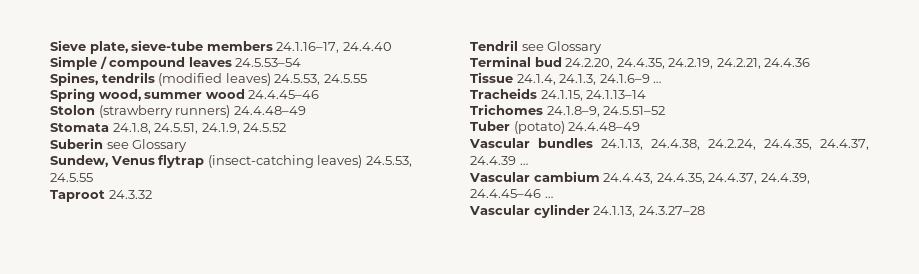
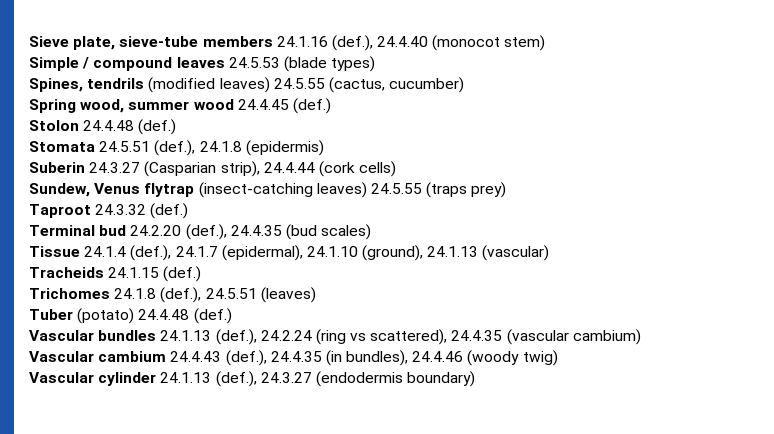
- Sieve plate, sieve-tube members 24.1.16–17, 24.4.40
+ Sieve plate, sieve-tube members 24.1.16 (def.), 24.4.40 (monocot stem)
- Simple / compound leaves 24.5.53–54
+ Simple / compound leaves 24.5.53 (blade types)
- Spines, tendrils (modified leaves) 24.5.53, 24.5.55
+ Spines, tendrils (modified leaves) 24.5.55 (cactus, cucumber)
- Spring wood, summer wood 24.4.45–46
+ Spring wood, summer wood 24.4.45 (def.)
- Stolon (strawberry runners) 24.4.48–49
- Stomata 24.1.8, 24.5.51, 24.1.9, 24.5.52
- Suberin see Glossary
+ Stolon 24.4.48 (def.)
+ Stomata 24.5.51 (def.), 24.1.8 (epidermis)
+ Suberin 24.3.27 (Casparian strip), 24.4.44 (cork cells)
- Sundew, Venus flytrap (insect-catching leaves) 24.5.53, 24.5.55
+ Sundew, Venus flytrap (insect-catching leaves) 24.5.55 (traps prey)
- Taproot 24.3.32
- Tendril see Glossary
+ Taproot 24.3.32 (def.)
- Terminal bud 24.2.20, 24.4.35, 24.2.19, 24.2.21, 24.4.36
- Tissue 24.1.4, 24.1.3, 24.1.6–9 …
+ Terminal bud 24.2.20 (def.), 24.4.35 (bud scales)
+ Tissue 24.1.4 (def.), 24.1.7 (epidermal), 24.1.10 (ground), 24.1.13 (vascular)
- Tracheids 24.1.15, 24.1.13–14
+ Tracheids 24.1.15 (def.)
- Trichomes 24.1.8–9, 24.5.51–52
+ Trichomes 24.1.8 (def.), 24.5.51 (leaves)
- Tuber (potato) 24.4.48–49
+ Tuber (potato) 24.4.48 (def.)
- Vascular bundles 24.1.13, 24.4.38, 24.2.24, 24.4.35, 24.4.37, 24.4.39 …
- Vascular cambium 24.4.43, 24.4.35, 24.4.37, 24.4.39, 24.4.45–46 …
- Vascular cylinder 24.1.13, 24.3.27–28
+ Vascular bundles 24.1.13 (def.), 24.2.24 (ring vs scattered), 24.4.35 (vascular cambium)
+ Vascular cambium 24.4.43 (def.), 24.4.35 (in bundles), 24.4.46 (woody twig)
+ Vascular cylinder 24.1.13 (def.), 24.3.27 (endodermis boundary)

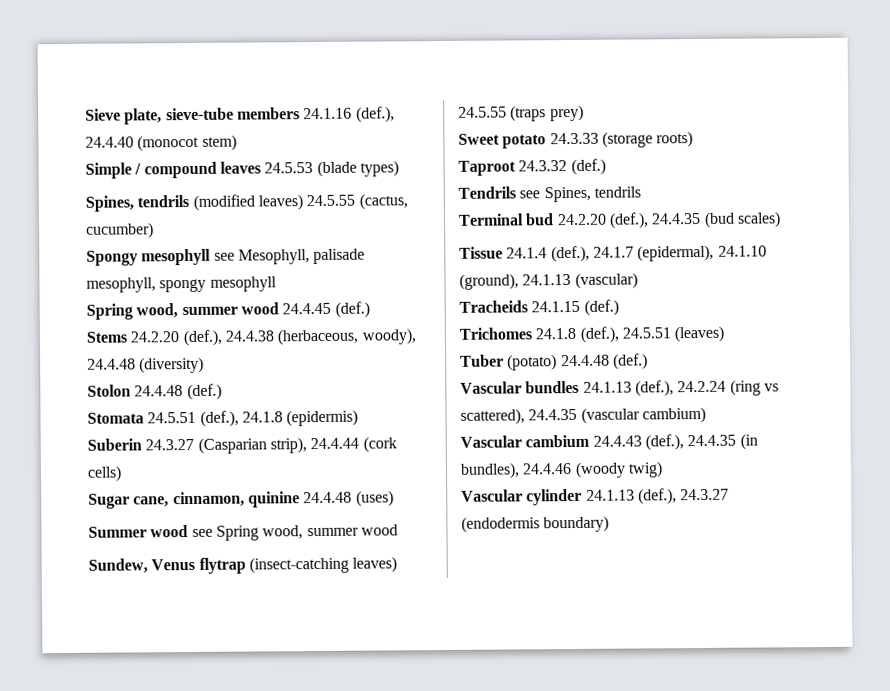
+ Spongy mesophyll see Mesophyll, palisade mesophyll, spongy mesophyll
+ Stems 24.2.20 (def.), 24.4.38 (herbaceous, woody), 24.4.48 (diversity)
+ Sugar cane, cinnamon, quinine 24.4.48 (uses)
+ Summer wood see Spring wood, summer wood
+ Sweet potato 24.3.33 (storage roots)
+ Tendrils see Spines, tendrils

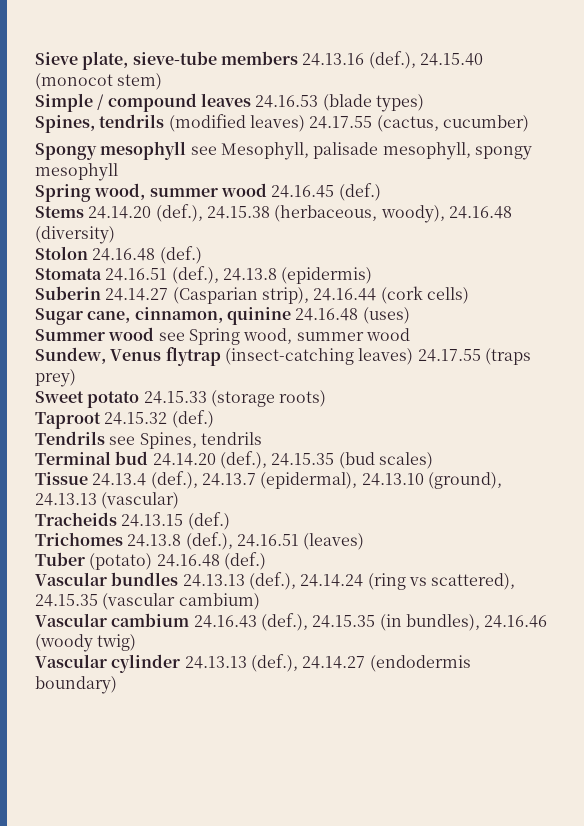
- Sieve plate, sieve-tube members 24.1.16 (def.), 24.4.40 (monocot stem)
+ Sieve plate, sieve-tube members 24.13.16 (def.), 24.15.40 (monocot stem)
- Simple / compound leaves 24.5.53 (blade types)
+ Simple / compound leaves 24.16.53 (blade types)
- Spines, tendrils (modified leaves) 24.5.55 (cactus, cucumber)
+ Spines, tendrils (modified leaves) 24.17.55 (cactus, cucumber)
- Spring wood, summer wood 24.4.45 (def.)
+ Spring wood, summer wood 24.16.45 (def.)
- Stems 24.2.20 (def.), 24.4.38 (herbaceous, woody), 24.4.48 (diversity)
+ Stems 24.14.20 (def.), 24.15.38 (herbaceous, woody), 24.16.48 (diversity)
- Stolon 24.4.48 (def.)
+ Stolon 24.16.48 (def.)
- Stomata 24.5.51 (def.), 24.1.8 (epidermis)
+ Stomata 24.16.51 (def.), 24.13.8 (epidermis)
- Suberin 24.3.27 (Casparian strip), 24.4.44 (cork cells)
+ Suberin 24.14.27 (Casparian strip), 24.16.44 (cork cells)
- Sugar cane, cinnamon, quinine 24.4.48 (uses)
+ Sugar cane, cinnamon, quinine 24.16.48 (uses)
- Sundew, Venus flytrap (insect-catching leaves) 24.5.55 (traps prey)
+ Sundew, Venus flytrap (insect-catching leaves) 24.17.55 (traps prey)
- Sweet potato 24.3.33 (storage roots)
+ Sweet potato 24.15.33 (storage roots)
- Taproot 24.3.32 (def.)
+ Taproot 24.15.32 (def.)
- Terminal bud 24.2.20 (def.), 24.4.35 (bud scales)
+ Terminal bud 24.14.20 (def.), 24.15.35 (bud scales)
- Tissue 24.1.4 (def.), 24.1.7 (epidermal), 24.1.10 (ground), 24.1.13 (vascular)
+ Tissue 24.13.4 (def.), 24.13.7 (epidermal), 24.13.10 (ground), 24.13.13 (vascular)
- Tracheids 24.1.15 (def.)
+ Tracheids 24.13.15 (def.)
- Trichomes 24.1.8 (def.), 24.5.51 (leaves)
+ Trichomes 24.13.8 (def.), 24.16.51 (leaves)
- Tuber (potato) 24.4.48 (def.)
+ Tuber (potato) 24.16.48 (def.)
- Vascular bundles 24.1.13 (def.), 24.2.24 (ring vs scattered), 24.4.35 (vascular cambium)
+ Vascular bundles 24.13.13 (def.), 24.14.24 (ring vs scattered), 24.15.35 (vascular cambium)
- Vascular cambium 24.4.43 (def.), 24.4.35 (in bundles), 24.4.46 (woody twig)
+ Vascular cambium 24.16.43 (def.), 24.15.35 (in bundles), 24.16.46 (woody twig)
- Vascular cylinder 24.1.13 (def.), 24.3.27 (endodermis boundary)
+ Vascular cylinder 24.13.13 (def.), 24.14.27 (endodermis boundary)

